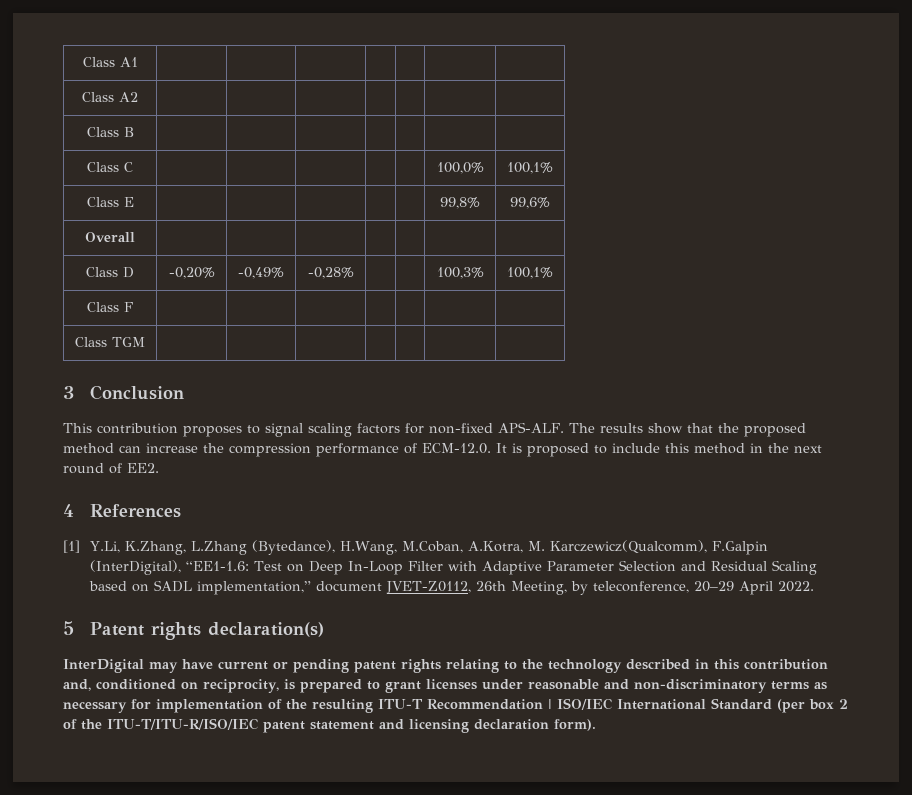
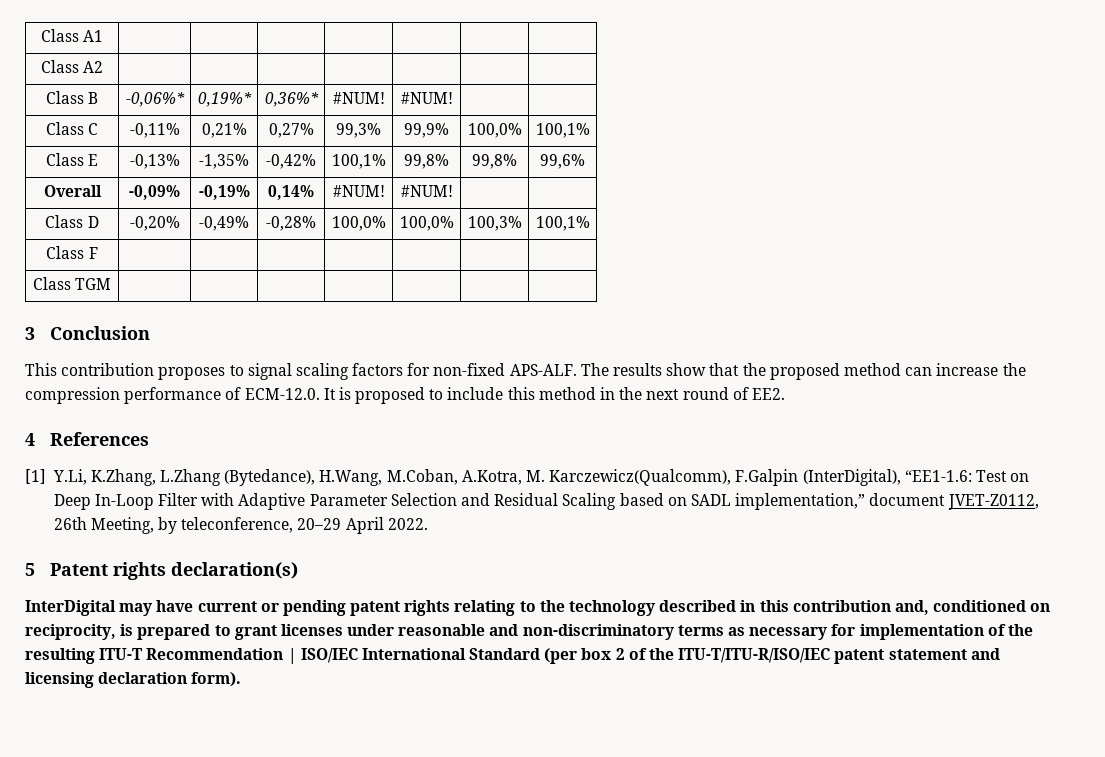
- Class B | | | | | | |
- Class C | | | | | | 100,0% | 100,1%
- Class E | | | | | | 99,8% | 99,6%
- Overall | | | | | | |
+ Class B | -0,06%* | 0,19%* | 0,36%* | #NUM! | #NUM! | |
+ Class C | -0,11% | 0,21% | 0,27% | 99,3% | 99,9% | 100,0% | 100,1%
+ Class E | -0,13% | -1,35% | -0,42% | 100,1% | 99,8% | 99,8% | 99,6%
+ Overall | -0,09% | -0,19% | 0,14% | #NUM! | #NUM! | |
- Class D | -0,20% | -0,49% | -0,28% | | | 100,3% | 100,1%
+ Class D | -0,20% | -0,49% | -0,28% | 100,0% | 100,0% | 100,3% | 100,1%

